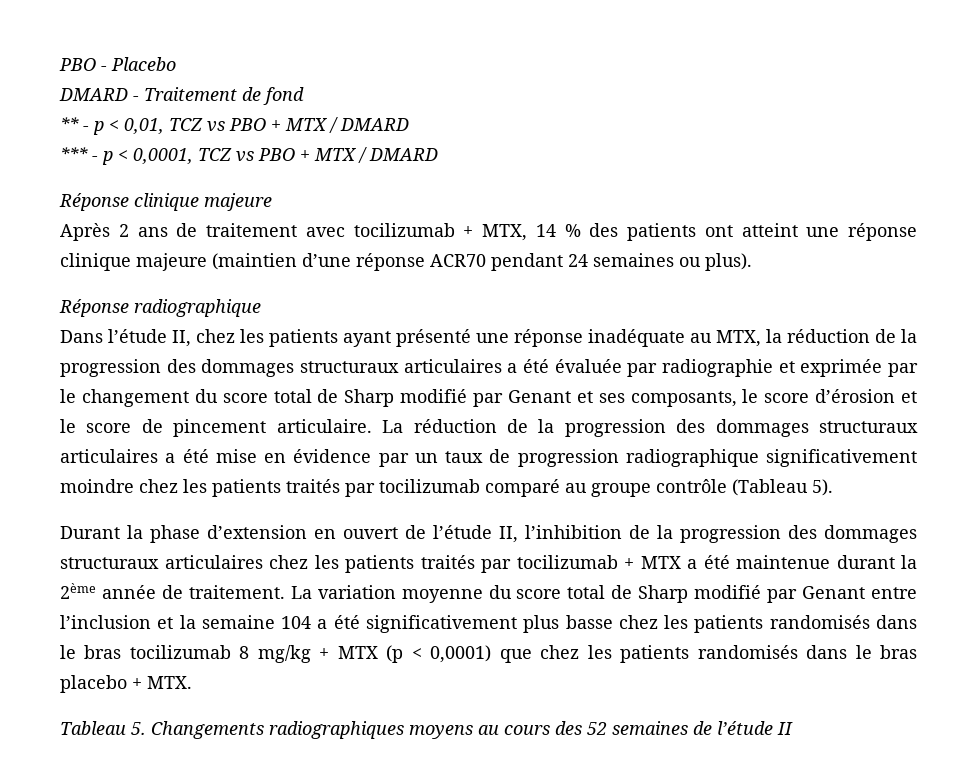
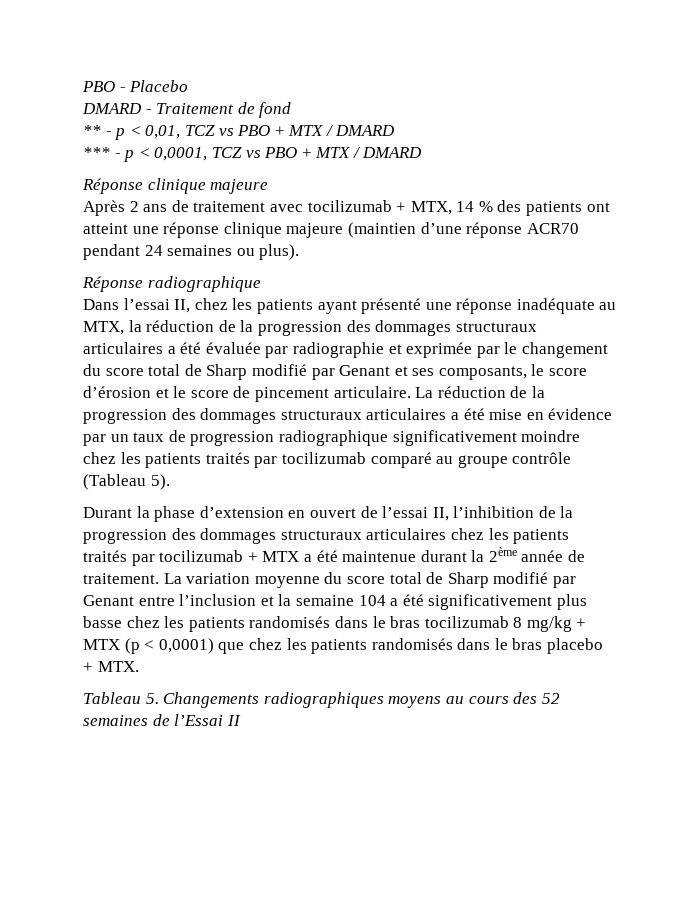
- Dans l’étude II, chez les patients ayant présenté une réponse inadéquate au MTX, la réduction de la progression des dommages structuraux articulaires a été évaluée par radiographie et exprimée par le changement du score total de Sharp modifié par Genant et ses composants, le score d’érosion et le score de pincement articulaire.
+ Dans l’essai II, chez les patients ayant présenté une réponse inadéquate au MTX, la réduction de la progression des dommages structuraux articulaires a été évaluée par radiographie et exprimée par le changement du score total de Sharp modifié par Genant et ses composants, le score d’érosion et le score de pincement articulaire.
- Durant la phase d’extension en ouvert de l’étude II, l’inhibition de la progression des dommages structuraux articulaires chez les patients traités par tocilizumab + MTX a été maintenue durant la 2ème année de traitement.
+ Durant la phase d’extension en ouvert de l’essai II, l’inhibition de la progression des dommages structuraux articulaires chez les patients traités par tocilizumab + MTX a été maintenue durant la 2ème année de traitement.
- Tableau 5. Changements radiographiques moyens au cours des 52 semaines de l’étude II
+ Tableau 5. Changements radiographiques moyens au cours des 52 semaines de l’Essai II

